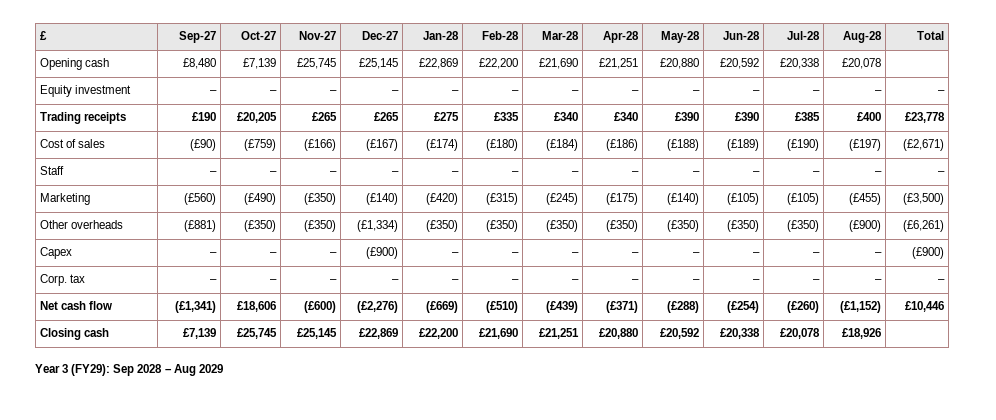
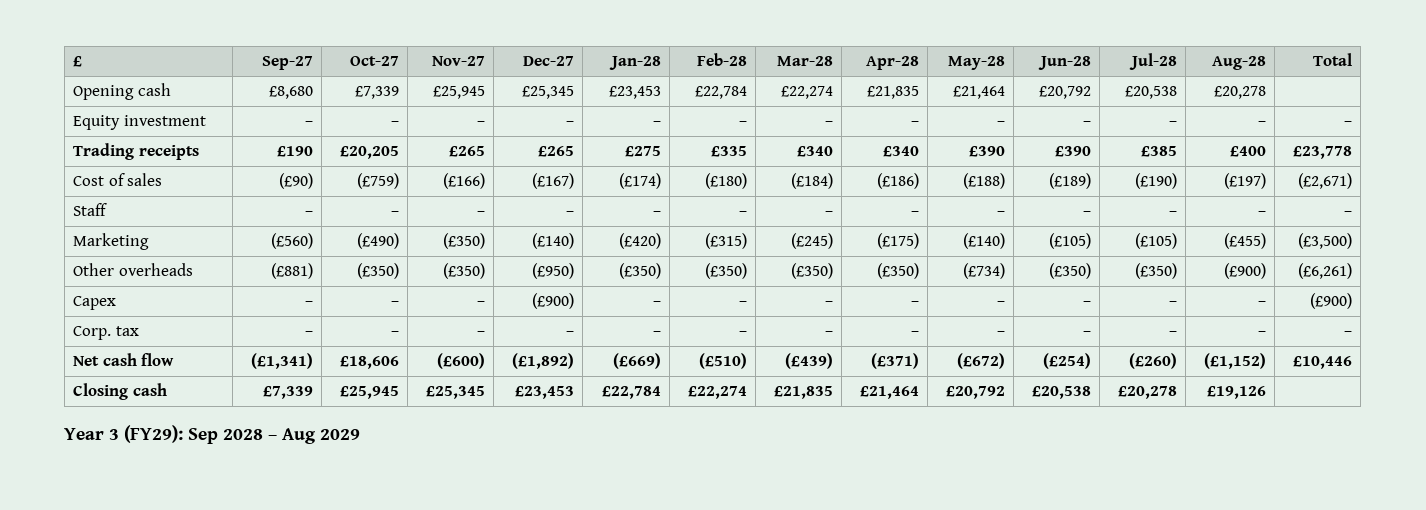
- Opening cash | £8,480 | £7,139 | £25,745 | £25,145 | £22,869 | £22,200 | £21,690 | £21,251 | £20,880 | £20,592 | £20,338 | £20,078 |
+ Opening cash | £8,680 | £7,339 | £25,945 | £25,345 | £23,453 | £22,784 | £22,274 | £21,835 | £21,464 | £20,792 | £20,538 | £20,278 |
- Other overheads | (£881) | (£350) | (£350) | (£1,334) | (£350) | (£350) | (£350) | (£350) | (£350) | (£350) | (£350) | (£900) | (£6,261)
+ Other overheads | (£881) | (£350) | (£350) | (£950) | (£350) | (£350) | (£350) | (£350) | (£734) | (£350) | (£350) | (£900) | (£6,261)
- Net cash flow | (£1,341) | £18,606 | (£600) | (£2,276) | (£669) | (£510) | (£439) | (£371) | (£288) | (£254) | (£260) | (£1,152) | £10,446
+ Net cash flow | (£1,341) | £18,606 | (£600) | (£1,892) | (£669) | (£510) | (£439) | (£371) | (£672) | (£254) | (£260) | (£1,152) | £10,446
- Closing cash | £7,139 | £25,745 | £25,145 | £22,869 | £22,200 | £21,690 | £21,251 | £20,880 | £20,592 | £20,338 | £20,078 | £18,926 |
+ Closing cash | £7,339 | £25,945 | £25,345 | £23,453 | £22,784 | £22,274 | £21,835 | £21,464 | £20,792 | £20,538 | £20,278 | £19,126 |

